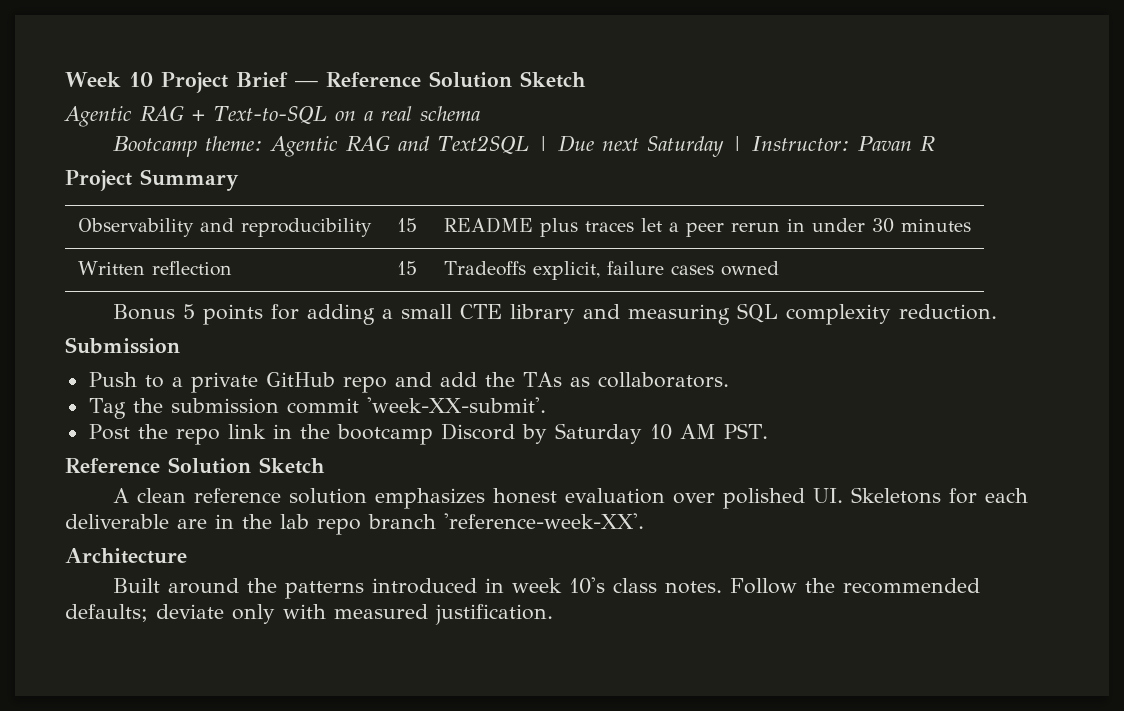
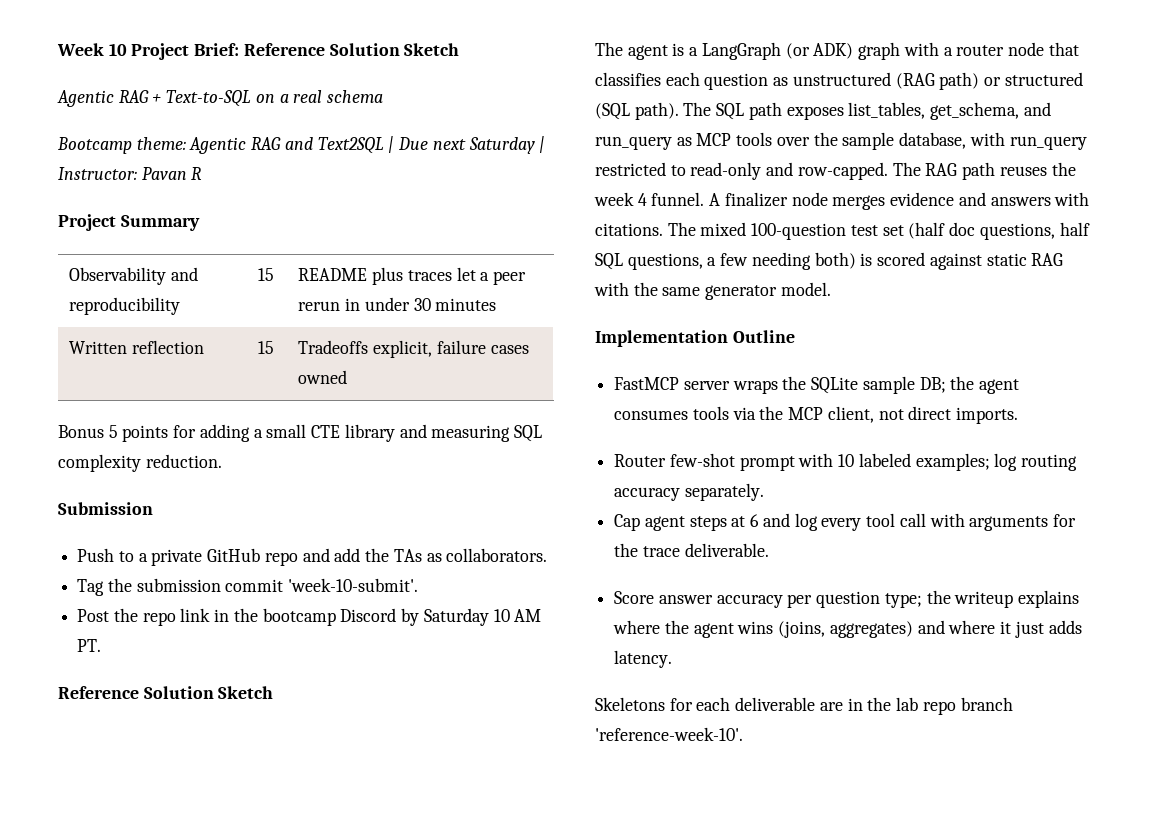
- Week 10 Project Brief — Reference Solution Sketch
+ Week 10 Project Brief: Reference Solution Sketch
- Tag the submission commit 'week-XX-submit'.
+ Tag the submission commit 'week-10-submit'.
- Post the repo link in the bootcamp Discord by Saturday 10 AM PST.
+ Post the repo link in the bootcamp Discord by Saturday 10 AM PT.
  Reference Solution Sketch
- A clean reference solution emphasizes honest evaluation over polished UI. Skeletons for each deliverable are in the lab repo branch 'reference-week-XX'.
- Architecture
- Built around the patterns introduced in week 10's class notes. Follow the recommended defaults; deviate only with measured justification.
+ The agent is a LangGraph (or ADK) graph with a router node that classifies each question as unstructured (RAG path) or structured (SQL path). The SQL path exposes list_tables, get_schema, and run_query as MCP tools over the sample database, with run_query restricted to read-only and row-capped. The RAG path reuses the week 4 funnel. A finalizer node merges evidence and answers with citations. The mixed 100-question test set (half doc questions, half SQL questions, a few needing both) is scored against static RAG with the same generator model.
+ Implementation Outline
+ FastMCP server wraps the SQLite sample DB; the agent consumes tools via the MCP client, not direct imports.
+ Router few-shot prompt with 10 labeled examples; log routing accuracy separately.
+ Cap agent steps at 6 and log every tool call with arguments for the trace deliverable.
+ Score answer accuracy per question type; the writeup explains where the agent wins (joins, aggregates) and where it just adds latency.
+ Skeletons for each deliverable are in the lab repo branch 'reference-week-10'.

